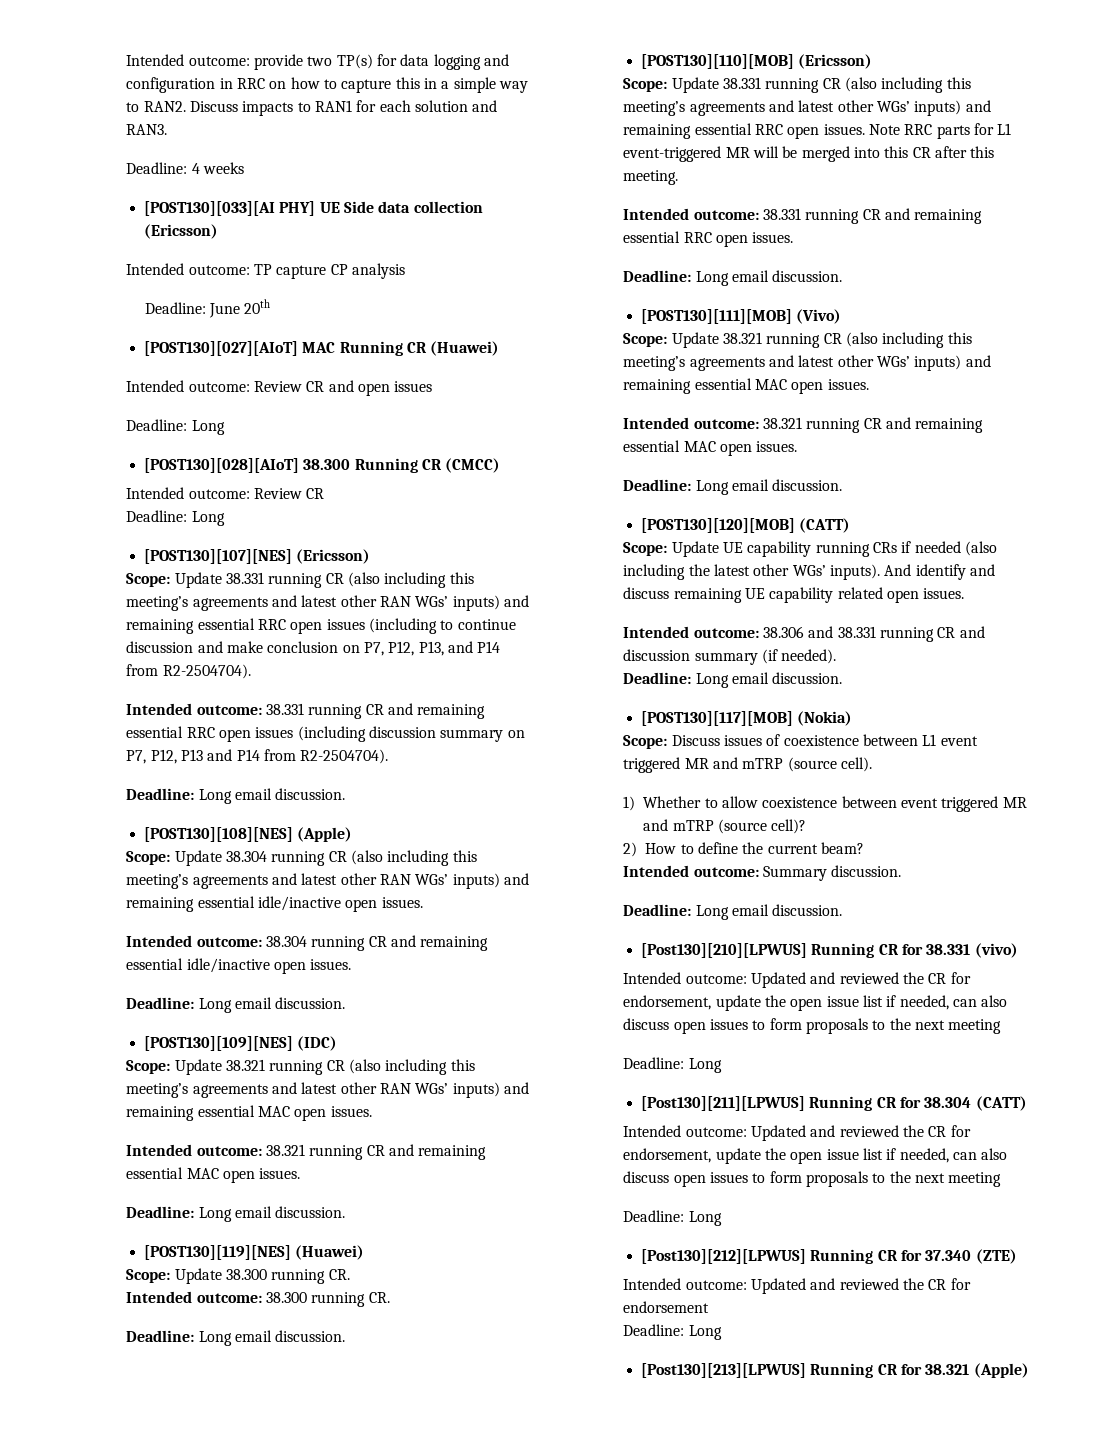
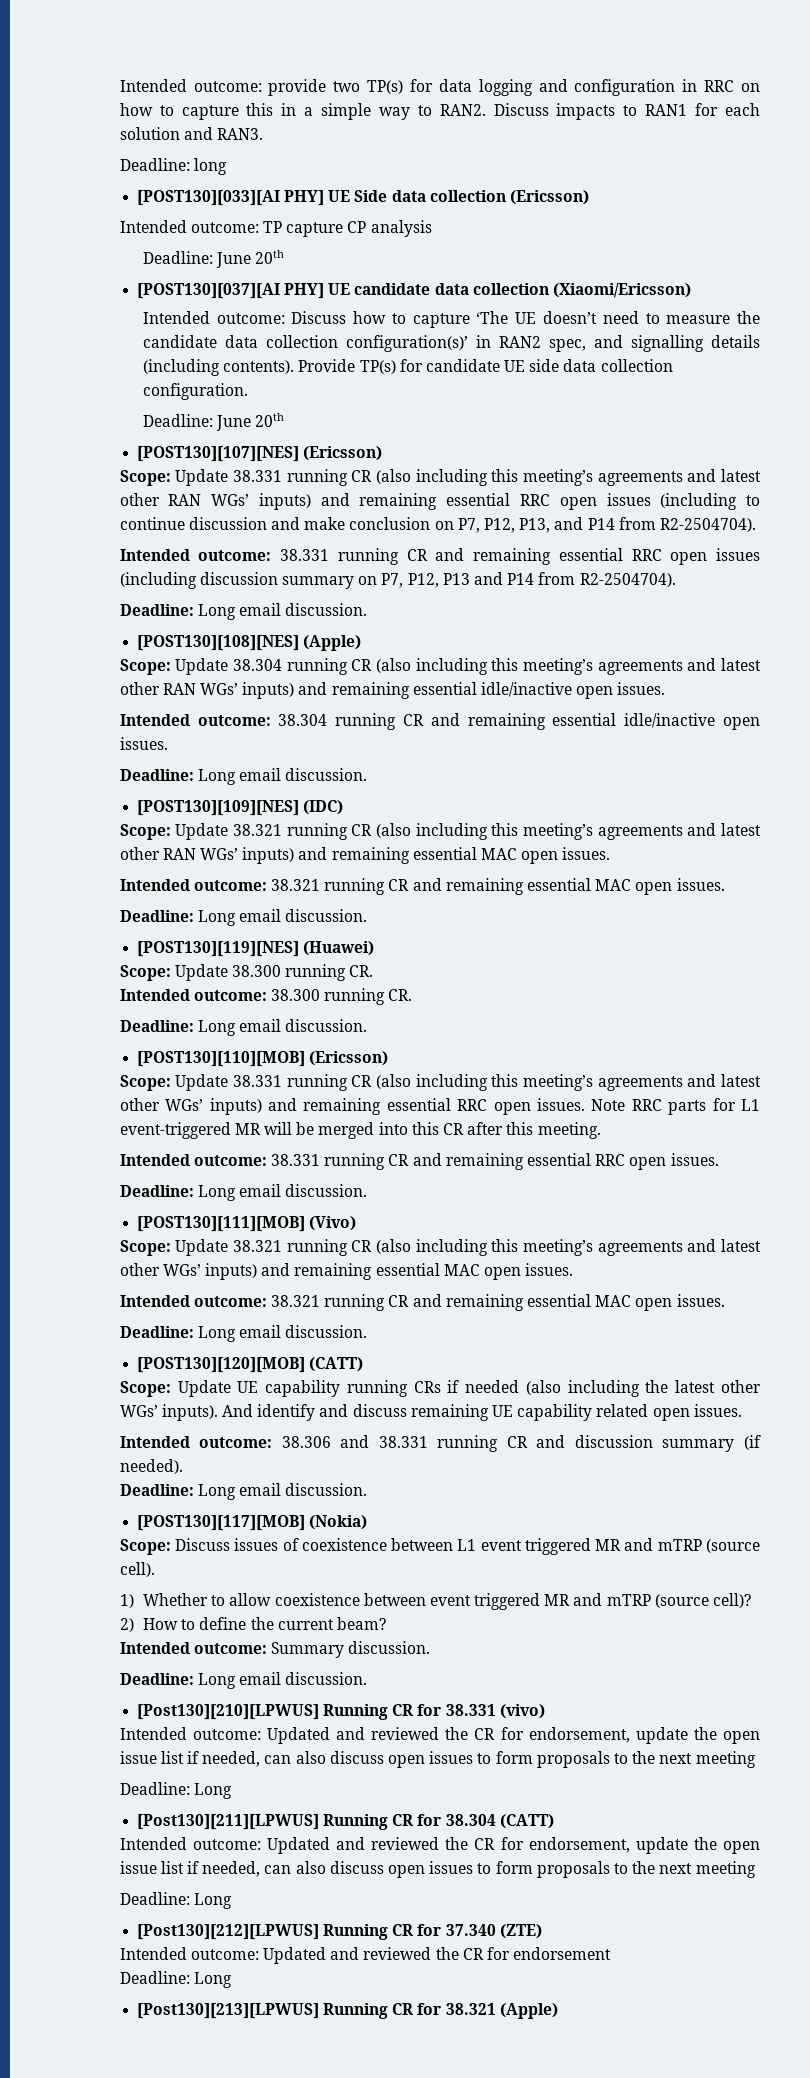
- Deadline: 4 weeks
+ Deadline: long
- [POST130][027][AIoT] MAC Running CR (Huawei)
- Intended outcome: Review CR and open issues
- Deadline: Long
- [POST130][028][AIoT] 38.300 Running CR (CMCC)
- Intended outcome: Review CR
- Deadline: Long
+ [POST130][037][AI PHY] UE candidate data collection (Xiaomi/Ericsson)
+ Intended outcome: Discuss how to capture ‘The UE doesn’t need to measure the candidate data collection configuration(s)’ in RAN2 spec, and signalling details (including contents). Provide TP(s) for candidate UE side data collection configuration.
+ Deadline: June 20th

